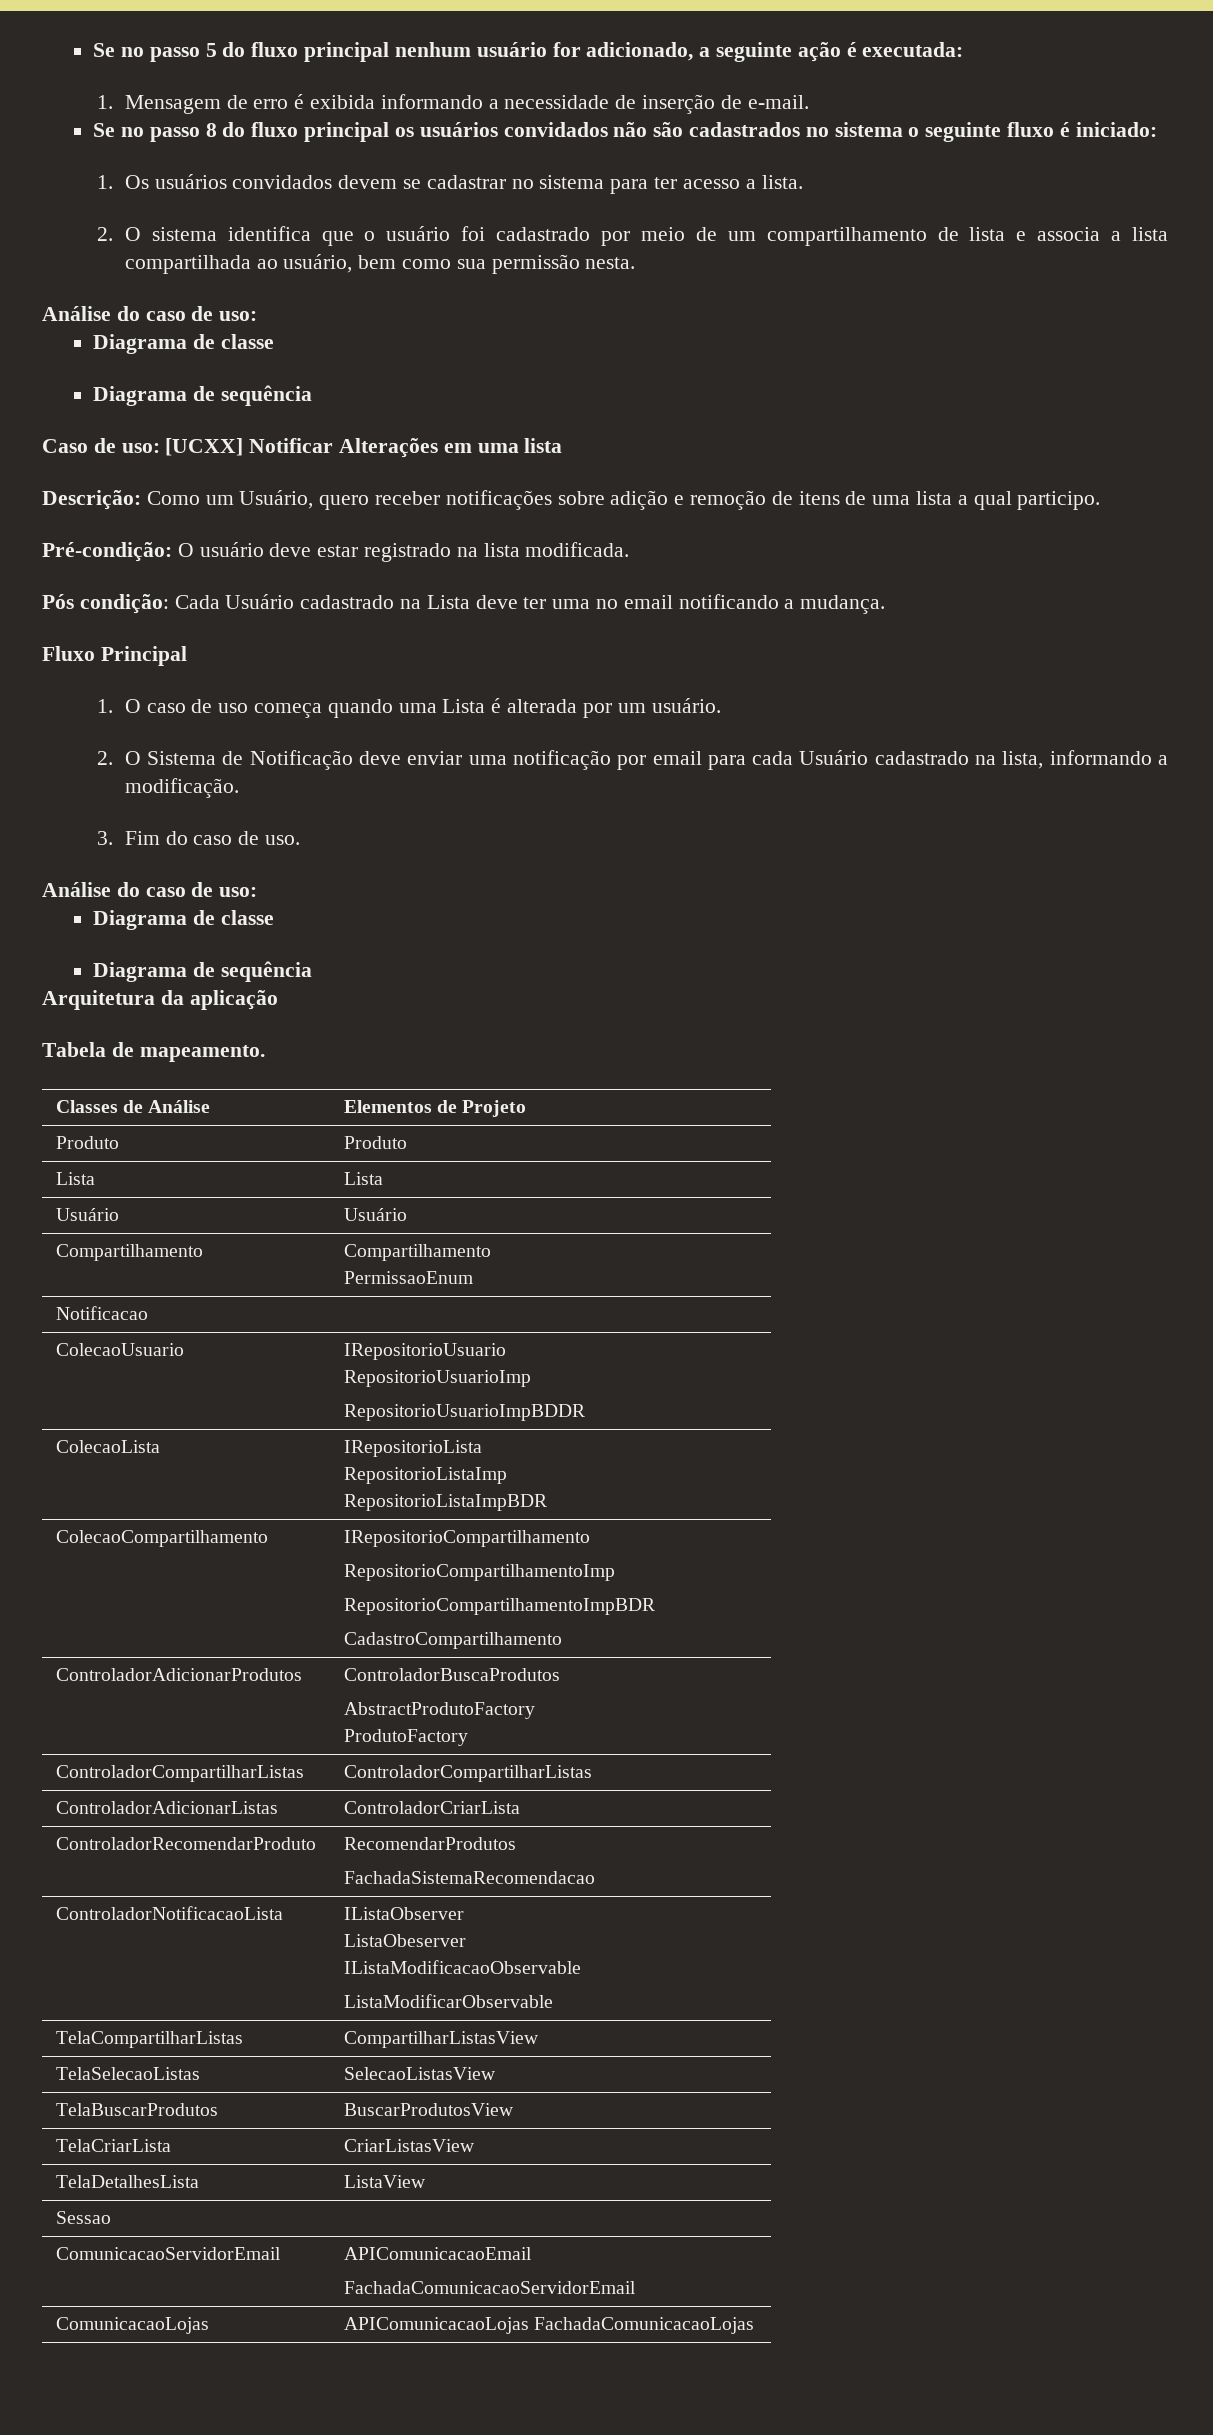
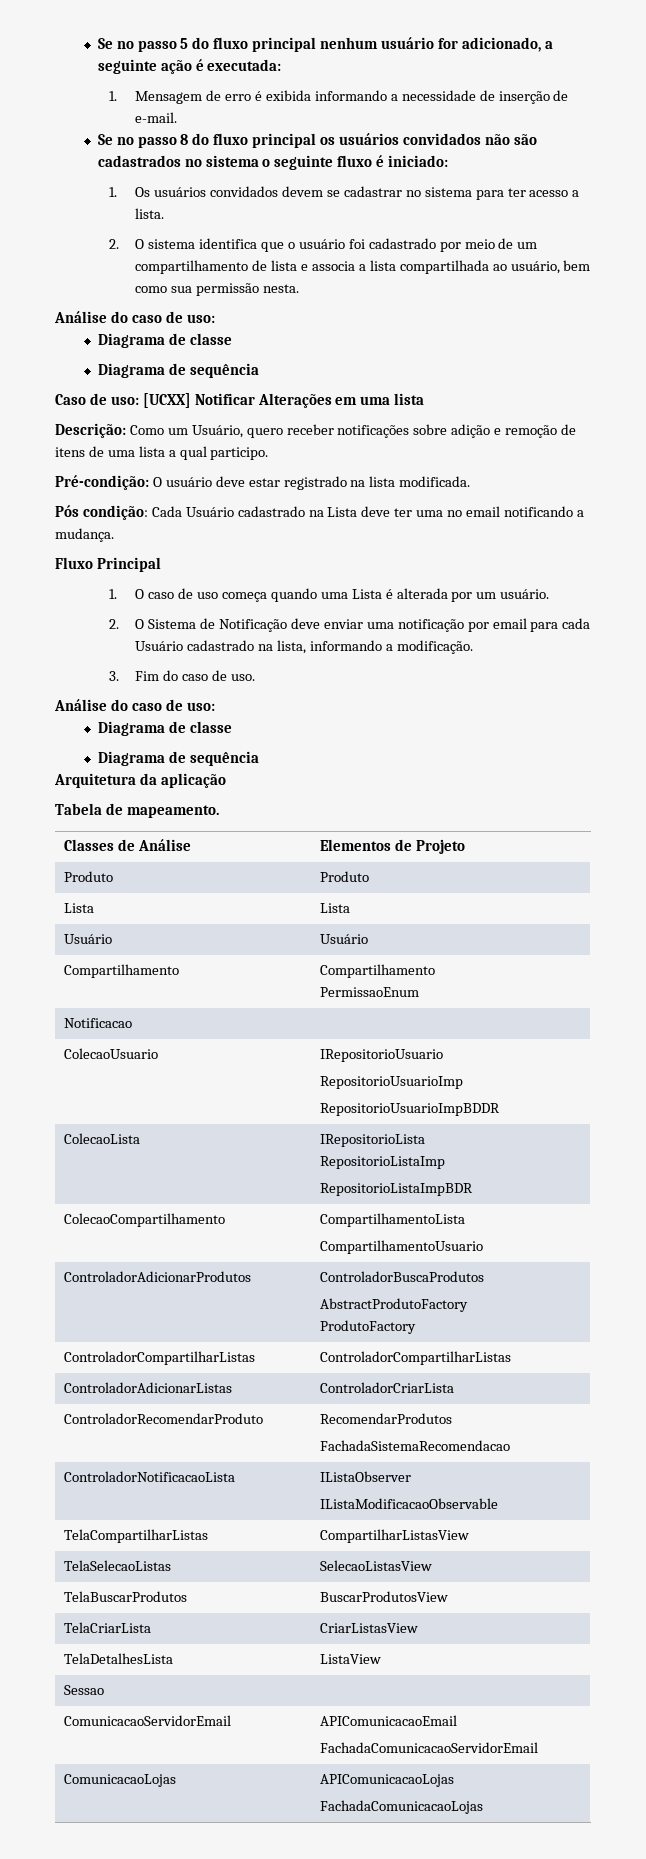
- ColecaoCompartilhamento | IRepositorioCompartilhamento
- RepositorioCompartilhamentoImp
- RepositorioCompartilhamentoImpBDR
- CadastroCompartilhamento
+ ColecaoCompartilhamento | CompartilhamentoLista
+ CompartilhamentoUsuario
  ControladorNotificacaoLista | IListaObserver
- ListaObeserver
  IListaModificacaoObservable
- ListaModificarObservable
- ComunicacaoLojas | APIComunicacaoLojas FachadaComunicacaoLojas
+ ComunicacaoLojas | APIComunicacaoLojas
+ FachadaComunicacaoLojas

